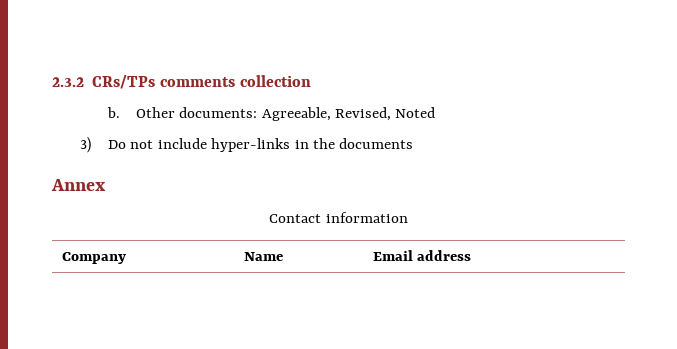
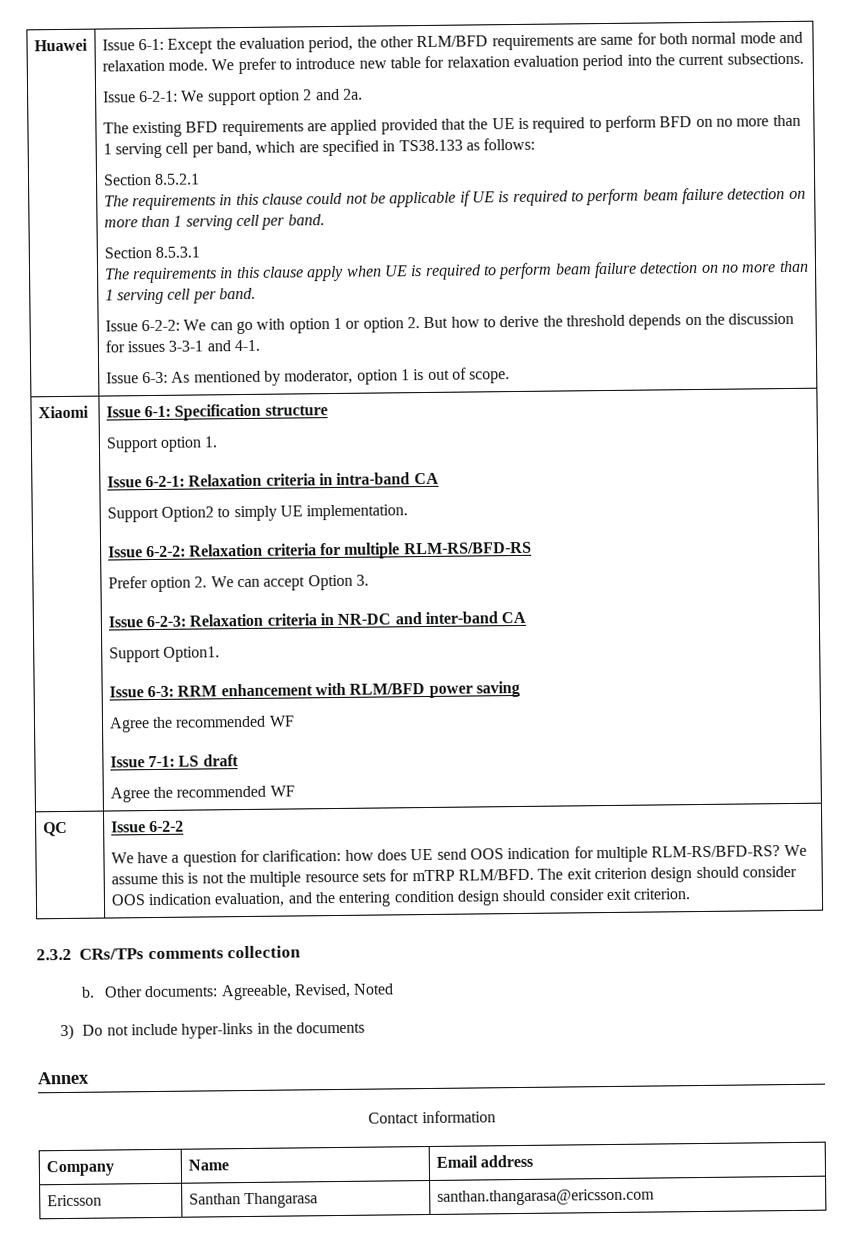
+ Huawei | Issue 6-1: Except the evaluation period, the other RLM/BFD requirements are same for both normal mode and relaxation mode. We prefer to introduce new table for relaxation evaluation period into the current subsections.
+ Issue 6-2-1: We support option 2 and 2a.
+ The existing BFD requirements are applied provided that the UE is required to perform BFD on no more than 1 serving cell per band, which are specified in TS38.133 as follows:
+ Section 8.5.2.1
+ The requirements in this clause could not be applicable if UE is required to perform beam failure detection on more than 1 serving cell per band.
+ Section 8.5.3.1
+ The requirements in this clause apply when UE is required to perform beam failure detection on no more than 1 serving cell per band.
+ Issue 6-2-2: We can go with option 1 or option 2. But how to derive the threshold depends on the discussion for issues 3-3-1 and 4-1.
+ Issue 6-3: As mentioned by moderator, option 1 is out of scope.
+ Xiaomi | Issue 6-1: Specification structure
+ Support option 1.
+ Issue 6-2-1: Relaxation criteria in intra-band CA
+ Support Option2 to simply UE implementation.
+ Issue 6-2-2: Relaxation criteria for multiple RLM-RS/BFD-RS
+ Prefer option 2. We can accept Option 3.
+ Issue 6-2-3: Relaxation criteria in NR-DC and inter-band CA
+ Support Option1.
+ Issue 6-3: RRM enhancement with RLM/BFD power saving
+ Agree the recommended WF
+ Issue 7-1: LS draft
+ Agree the recommended WF
+ QC | Issue 6-2-2
+ We have a question for clarification: how does UE send OOS indication for multiple RLM-RS/BFD-RS? We assume this is not the multiple resource sets for mTRP RLM/BFD. The exit criterion design should consider OOS indication evaluation, and the entering condition design should consider exit criterion.
+ Ericsson | Santhan Thangarasa | santhan.thangarasa@ericsson.com

